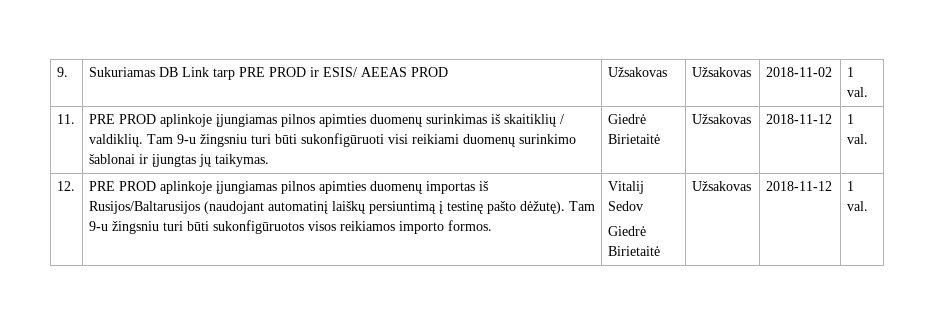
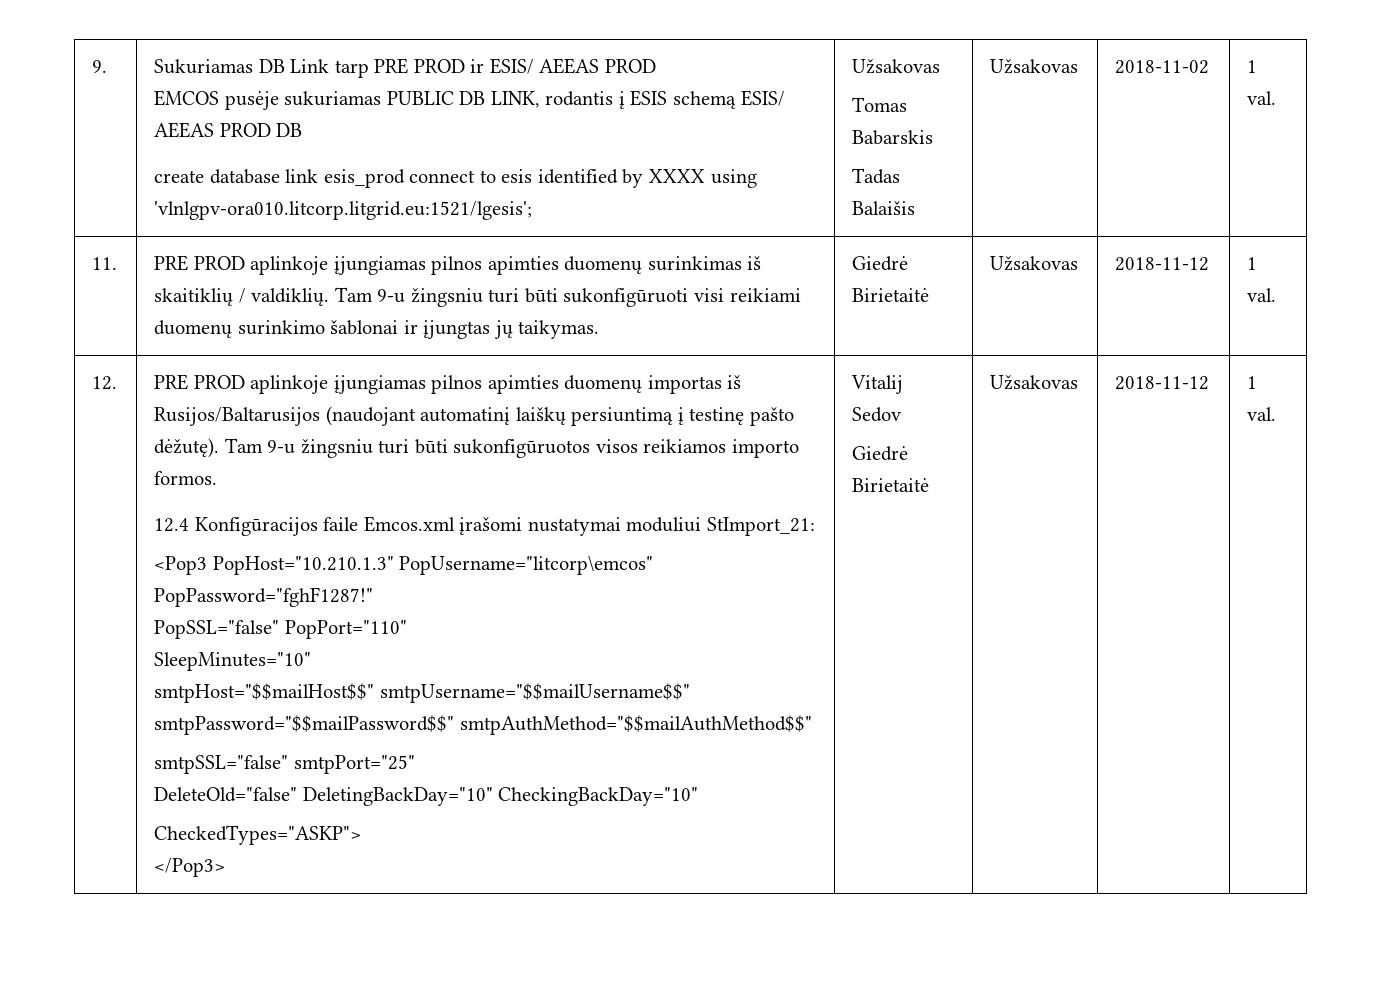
- Sukuriamas DB Link tarp PRE PROD ir ESIS/ AEEAS PROD | Užsakovas
+ Sukuriamas DB Link tarp PRE PROD ir ESIS/ AEEAS PROD
+ EMCOS pusėje sukuriamas PUBLIC DB LINK, rodantis į ESIS schemą ESIS/ AEEAS PROD DB
+ create database link esis_prod connect to esis identified by XXXX using 'vlnlgpv-ora010.litcorp.litgrid.eu:1521/lgesis'; | Užsakovas
+ Tomas Babarskis
+ Tadas Balaišis
+ 12.4 Konfigūracijos faile Emcos.xml įrašomi nustatymai moduliui StImport_21:
+ <Pop3 PopHost="10.210.1.3" PopUsername="litcorp\emcos" PopPassword="fghF1287!"
+ PopSSL="false" PopPort="110"
+ SleepMinutes="10"
+ smtpHost="$$mailHost$$" smtpUsername="$$mailUsername$$" smtpPassword="$$mailPassword$$" smtpAuthMethod="$$mailAuthMethod$$"
+ smtpSSL="false" smtpPort="25"
+ DeleteOld="false" DeletingBackDay="10" CheckingBackDay="10"
+ CheckedTypes="ASKP">
+ </Pop3>

